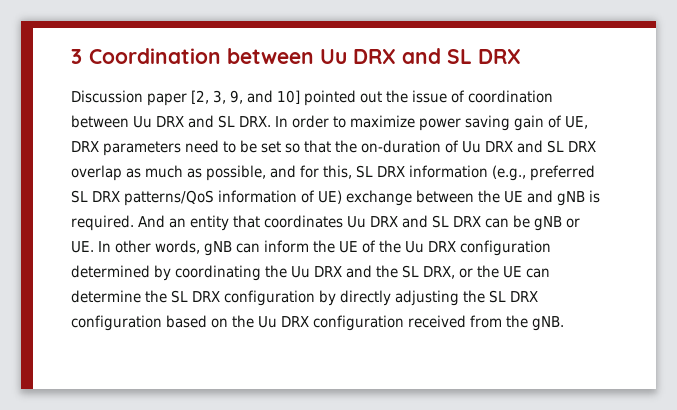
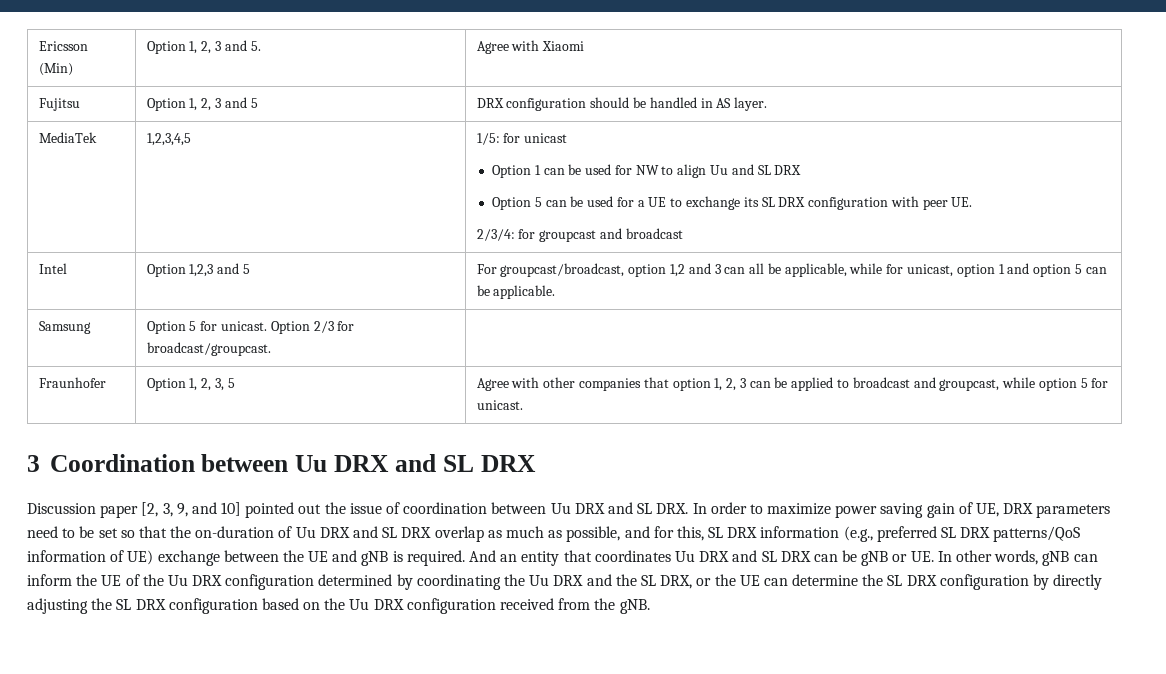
+ Ericsson (Min) | Option 1, 2, 3 and 5. | Agree with Xiaomi
+ Fujitsu | Option 1, 2, 3 and 5 | DRX configuration should be handled in AS layer.
+ MediaTek | 1,2,3,4,5 | 1/5: for unicast
+ Option 1 can be used for NW to align Uu and SL DRX
+ Option 5 can be used for a UE to exchange its SL DRX configuration with peer UE.
+ 2/3/4: for groupcast and broadcast
+ Intel | Option 1,2,3 and 5 | For groupcast/broadcast, option 1,2 and 3 can all be applicable, while for unicast, option 1 and option 5 can be applicable.
+ Samsung | Option 5 for unicast. Option 2/3 for broadcast/groupcast. |
+ Fraunhofer | Option 1, 2, 3, 5 | Agree with other companies that option 1, 2, 3 can be applied to broadcast and groupcast, while option 5 for unicast.

